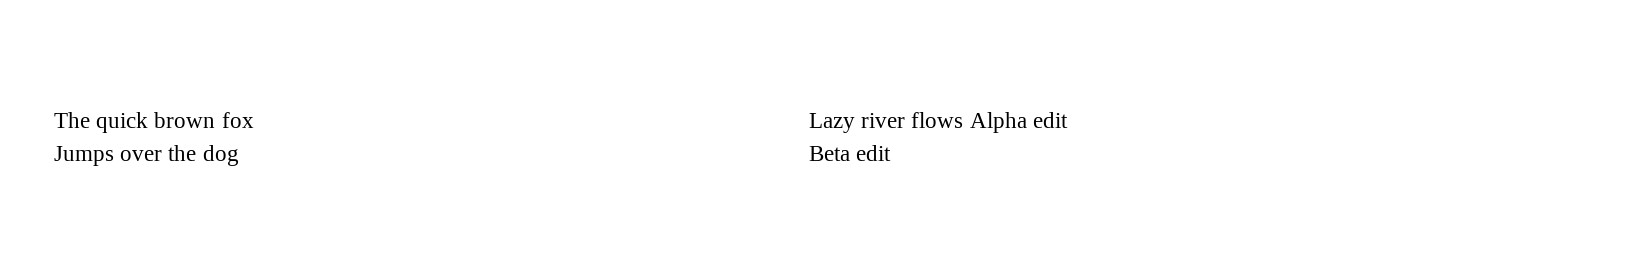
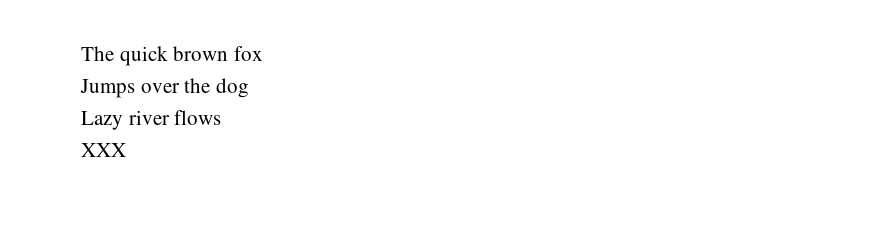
- Lazy river flows Alpha edit
- Beta edit
+ Lazy river flows
+ XXX

